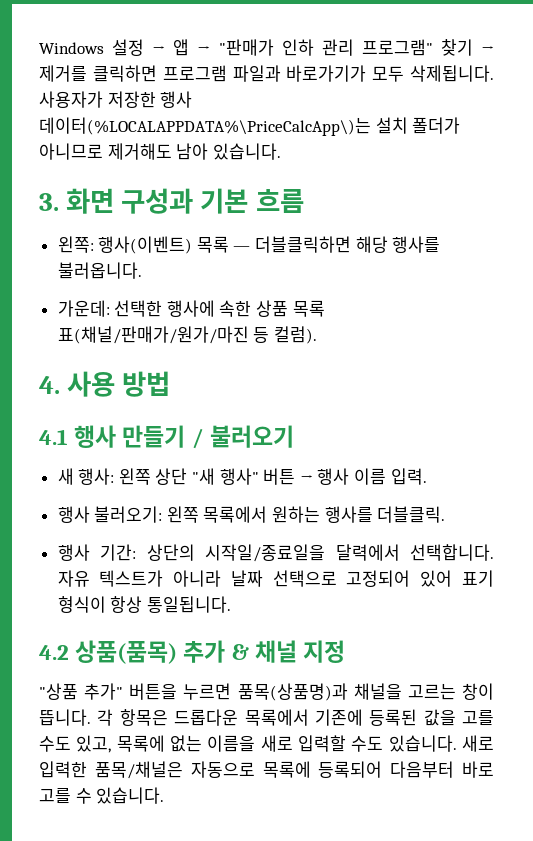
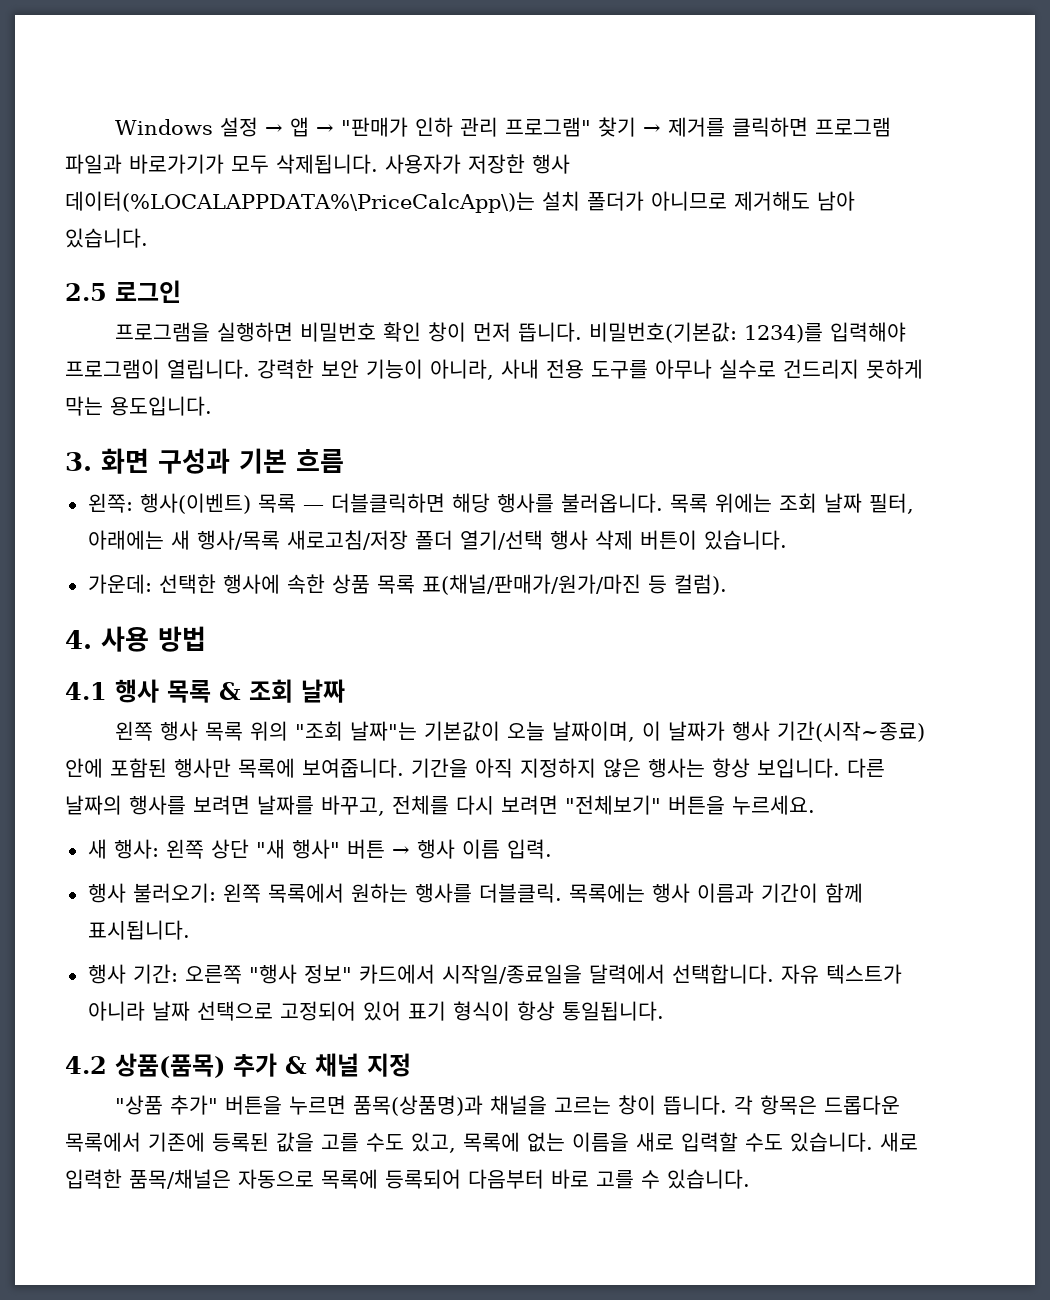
+ 2.5 로그인
+ 프로그램을 실행하면 비밀번호 확인 창이 먼저 뜹니다. 비밀번호(기본값: 1234)를 입력해야 프로그램이 열립니다. 강력한 보안 기능이 아니라, 사내 전용 도구를 아무나 실수로 건드리지 못하게 막는 용도입니다.
+ 목록 위에는 조회 날짜 필터, 아래에는 새 행사/목록 새로고침/저장 폴더 열기/선택 행사 삭제 버튼이 있습니다.
- 4.1 행사 만들기 / 불러오기
+ 4.1 행사 목록 & 조회 날짜
+ 왼쪽 행사 목록 위의 "조회 날짜"는 기본값이 오늘 날짜이며, 이 날짜가 행사 기간(시작~종료) 안에 포함된 행사만 목록에 보여줍니다. 기간을 아직 지정하지 않은 행사는 항상 보입니다. 다른 날짜의 행사를 보려면 날짜를 바꾸고, 전체를 다시 보려면 "전체보기" 버튼을 누르세요.
- 행사 불러오기: 왼쪽 목록에서 원하는 행사를 더블클릭.
- 행사 기간: 상단의 시작일/종료일을 달력에서 선택합니다.
+ 행사 불러오기: 왼쪽 목록에서 원하는 행사를 더블클릭. 목록에는 행사 이름과 기간이 함께 표시됩니다.
+ 행사 기간: 오른쪽 "행사 정보" 카드에서 시작일/종료일을 달력에서 선택합니다.

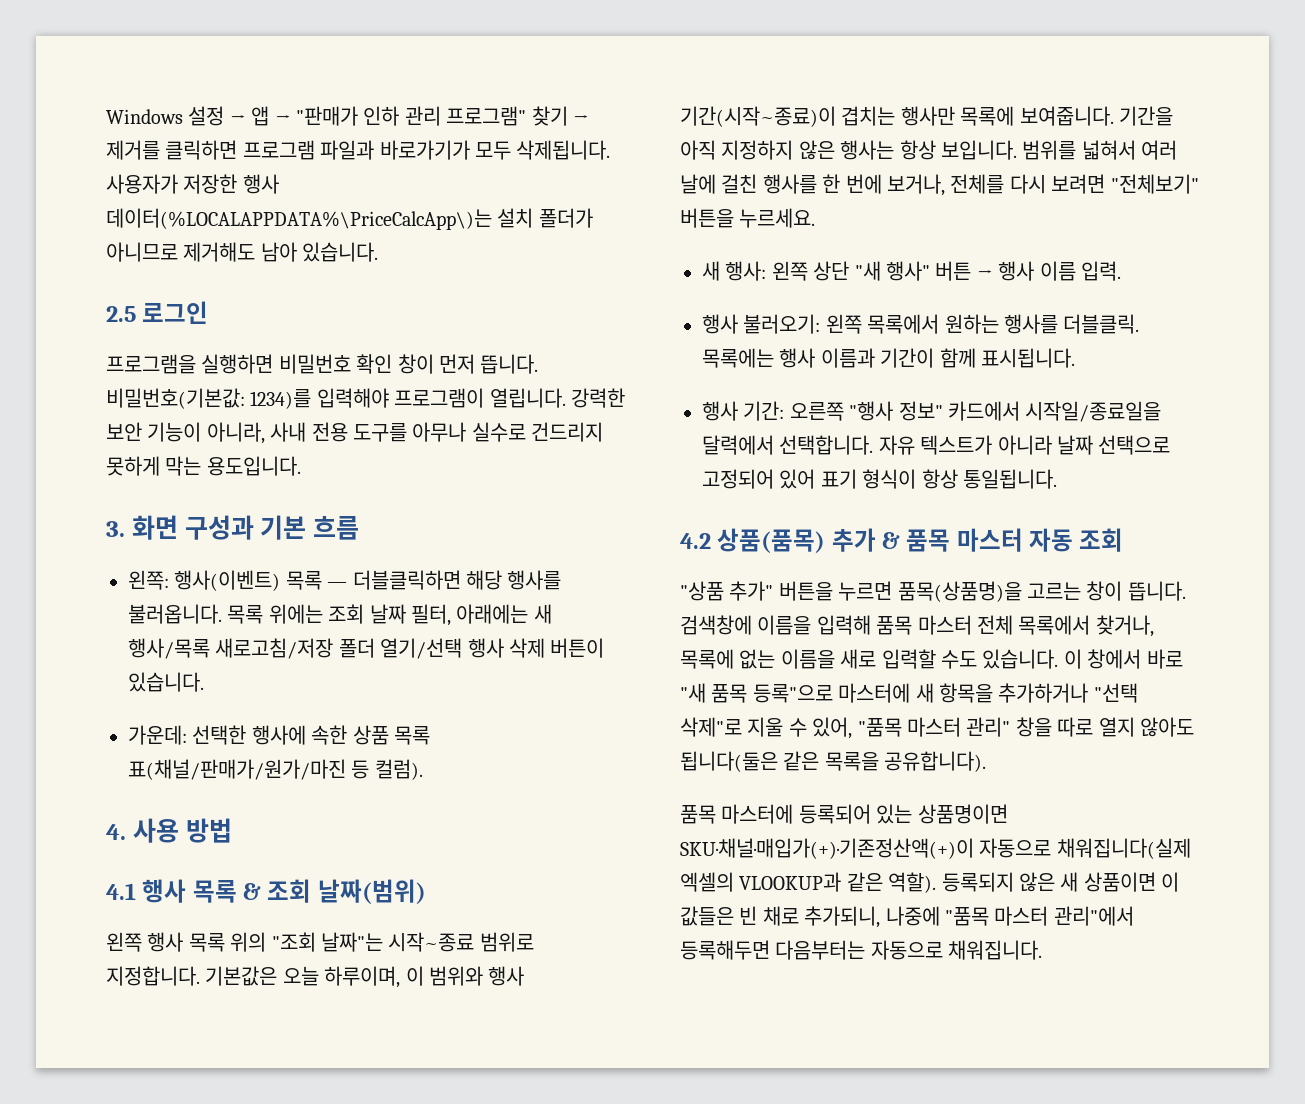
- 4.1 행사 목록 & 조회 날짜
+ 4.1 행사 목록 & 조회 날짜(범위)
- 왼쪽 행사 목록 위의 "조회 날짜"는 기본값이 오늘 날짜이며, 이 날짜가 행사 기간(시작~종료) 안에 포함된 행사만 목록에 보여줍니다.
+ 왼쪽 행사 목록 위의 "조회 날짜"는 시작~종료 범위로 지정합니다. 기본값은 오늘 하루이며, 이 범위와 행사 기간(시작~종료)이 겹치는 행사만 목록에 보여줍니다.
- 다른 날짜의 행사를 보려면 날짜를 바꾸고, 전체를 다시 보려면 "전체보기" 버튼을 누르세요.
+ 범위를 넓혀서 여러 날에 걸친 행사를 한 번에 보거나, 전체를 다시 보려면 "전체보기" 버튼을 누르세요.
- 4.2 상품(품목) 추가 & 채널 지정
+ 4.2 상품(품목) 추가 & 품목 마스터 자동 조회
- "상품 추가" 버튼을 누르면 품목(상품명)과 채널을 고르는 창이 뜹니다.
+ "상품 추가" 버튼을 누르면 품목(상품명)을 고르는 창이 뜹니다.
- 각 항목은 드롭다운 목록에서 기존에 등록된 값을 고를 수도 있고, 목록에 없는 이름을 새로 입력할 수도 있습니다.
+ 검색창에 이름을 입력해 품목 마스터 전체 목록에서 찾거나, 목록에 없는 이름을 새로 입력할 수도 있습니다.
- 새로 입력한 품목/채널은 자동으로 목록에 등록되어 다음부터 바로 고를 수 있습니다.
+ 이 창에서 바로 "새 품목 등록"으로 마스터에 새 항목을 추가하거나 "선택 삭제"로 지울 수 있어, "품목 마스터 관리" 창을 따로 열지 않아도 됩니다(둘은 같은 목록을 공유합니다).
+ 품목 마스터에 등록되어 있는 상품명이면 SKU·채널·매입가(+)·기존정산액(+)이 자동으로 채워집니다(실제 엑셀의 VLOOKUP과 같은 역할). 등록되지 않은 새 상품이면 이 값들은 빈 채로 추가되니, 나중에 "품목 마스터 관리"에서 등록해두면 다음부터는 자동으로 채워집니다.

